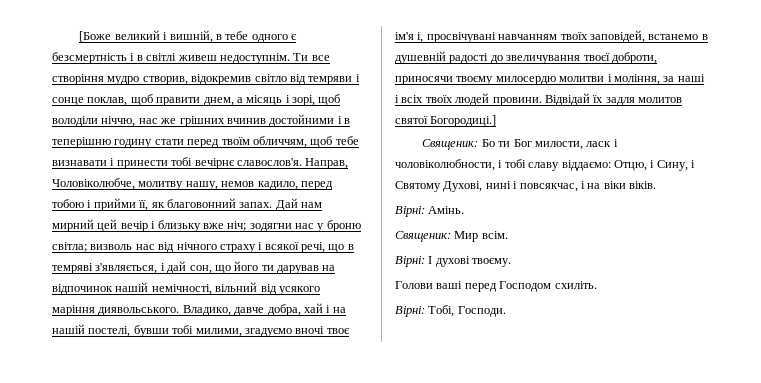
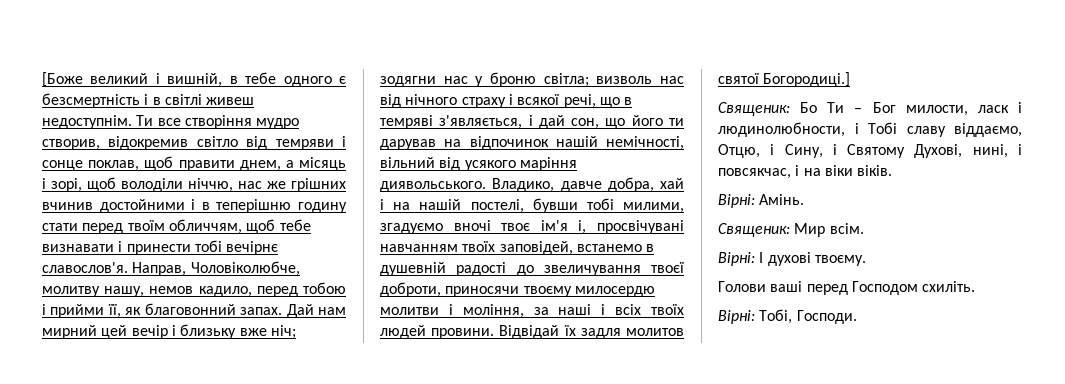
- Священик: Бо ти Бог милости, ласк і чоловіколюбности, і тобі славу віддаємо: Отцю, і Сину, і Святому Духові, нині і повсякчас, і на віки віків.
+ Священик: Бо Ти – Бог милости, ласк і людинолюбности, і Тобі славу віддаємо, Отцю, і Сину, і Святому Духові, нині, і повсякчас, і на віки віків.

